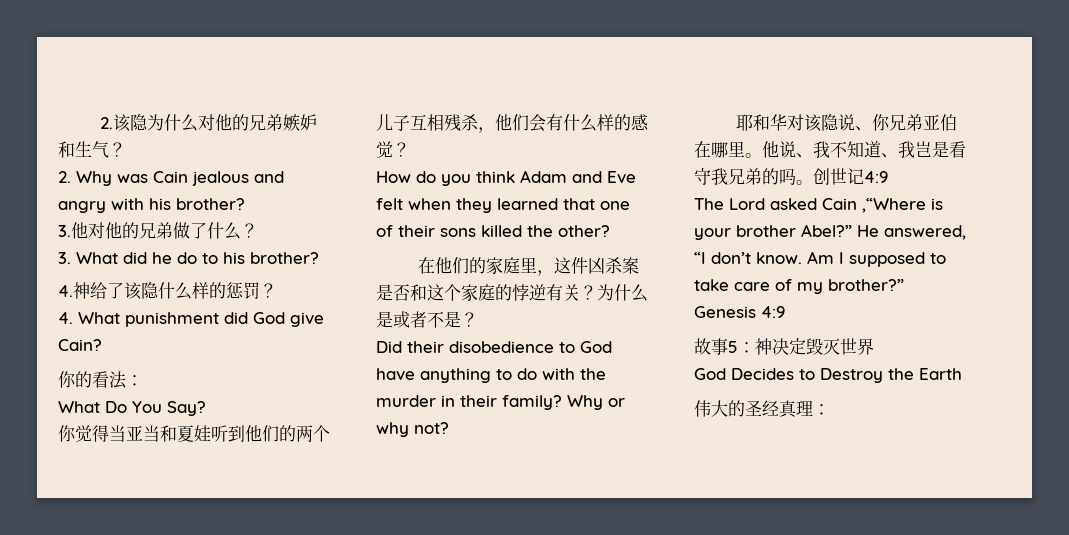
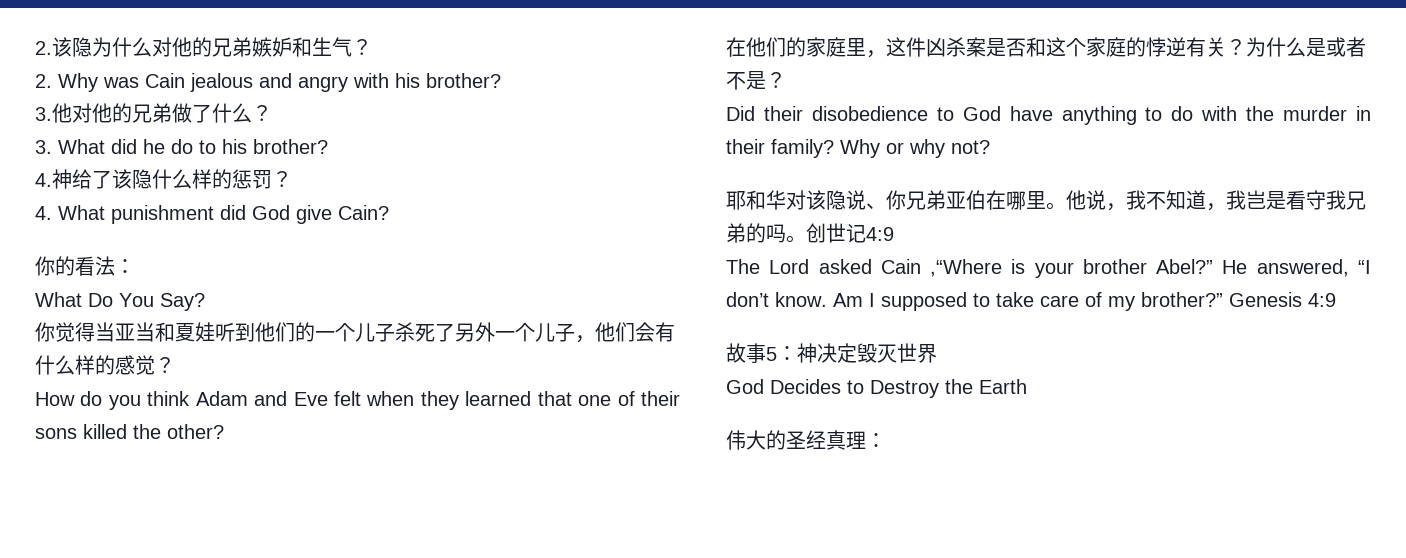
- 你觉得当亚当和夏娃听到他们的两个儿子互相残杀，他们会有什么样的感觉？
+ 你觉得当亚当和夏娃听到他们的一个儿子杀死了另外一个儿子，他们会有什么样的感觉？
- 他说、我不知道、我岂是看守我兄弟的吗。
+ 他说，我不知道，我岂是看守我兄弟的吗。

